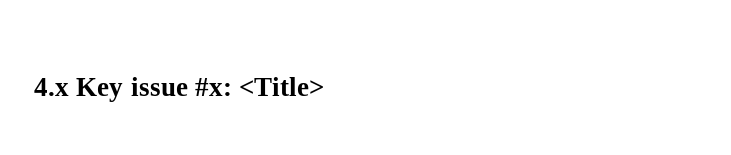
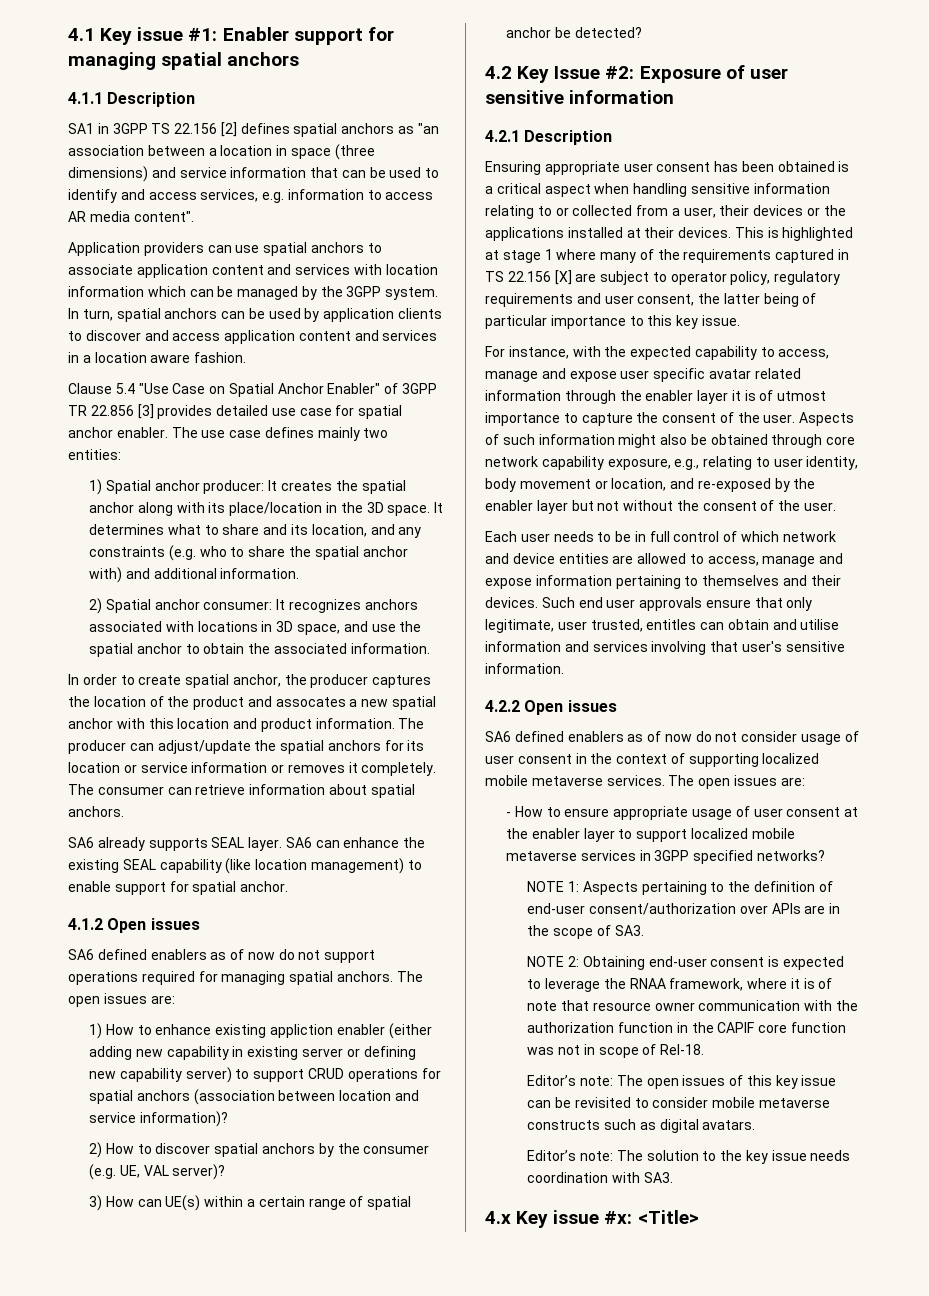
+ 4.1 Key issue #1: Enabler support for managing spatial anchors
+ 4.1.1 Description
+ SA1 in 3GPP TS 22.156 [2] defines spatial anchors as "an association between a location in space (three dimensions) and service information that can be used to identify and access services, e.g. information to access AR media content".
+ Application providers can use spatial anchors to associate application content and services with location information which can be managed by the 3GPP system. In turn, spatial anchors can be used by application clients to discover and access application content and services in a location aware fashion.
+ Clause 5.4 "Use Case on Spatial Anchor Enabler" of 3GPP TR 22.856 [3] provides detailed use case for spatial anchor enabler. The use case defines mainly two entities:
+ 1) Spatial anchor producer: It creates the spatial anchor along with its place/location in the 3D space. It determines what to share and its location, and any constraints (e.g. who to share the spatial anchor with) and additional information.
+ 2) Spatial anchor consumer: It recognizes anchors associated with locations in 3D space, and use the spatial anchor to obtain the associated information.
+ In order to create spatial anchor, the producer captures the location of the product and assocates a new spatial anchor with this location and product information. The producer can adjust/update the spatial anchors for its location or service information or removes it completely. The consumer can retrieve information about spatial anchors.
+ SA6 already supports SEAL layer. SA6 can enhance the existing SEAL capability (like location management) to enable support for spatial anchor.
+ 4.1.2 Open issues
+ SA6 defined enablers as of now do not support operations required for managing spatial anchors. The open issues are:
+ 1) How to enhance existing appliction enabler (either adding new capability in existing server or defining new capability server) to support CRUD operations for spatial anchors (association between location and service information)?
+ 2) How to discover spatial anchors by the consumer (e.g. UE, VAL server)?
+ 3) How can UE(s) within a certain range of spatial anchor be detected?
+ 4.2 Key Issue #2: Exposure of user sensitive information
+ 4.2.1 Description
+ Ensuring appropriate user consent has been obtained is a critical aspect when handling sensitive information relating to or collected from a user, their devices or the applications installed at their devices. This is highlighted at stage 1 where many of the requirements captured in TS 22.156 [X] are subject to operator policy, regulatory requirements and user consent, the latter being of particular importance to this key issue.
+ For instance, with the expected capability to access, manage and expose user specific avatar related information through the enabler layer it is of utmost importance to capture the consent of the user. Aspects of such information might also be obtained through core network capability exposure, e.g., relating to user identity, body movement or location, and re-exposed by the enabler layer but not without the consent of the user.
+ Each user needs to be in full control of which network and device entities are allowed to access, manage and expose information pertaining to themselves and their devices. Such end user approvals ensure that only legitimate, user trusted, entitles can obtain and utilise information and services involving that user's sensitive information.
+ 4.2.2 Open issues
+ SA6 defined enablers as of now do not consider usage of user consent in the context of supporting localized mobile metaverse services. The open issues are:
+ - How to ensure appropriate usage of user consent at the enabler layer to support localized mobile metaverse services in 3GPP specified networks?
+ NOTE 1: Aspects pertaining to the definition of end-user consent/authorization over APIs are in the scope of SA3.
+ NOTE 2: Obtaining end-user consent is expected to leverage the RNAA framework, where it is of note that resource owner communication with the authorization function in the CAPIF core function was not in scope of Rel-18.
+ Editor’s note: The open issues of this key issue can be revisited to consider mobile metaverse constructs such as digital avatars.
+ Editor’s note: The solution to the key issue needs coordination with SA3.

